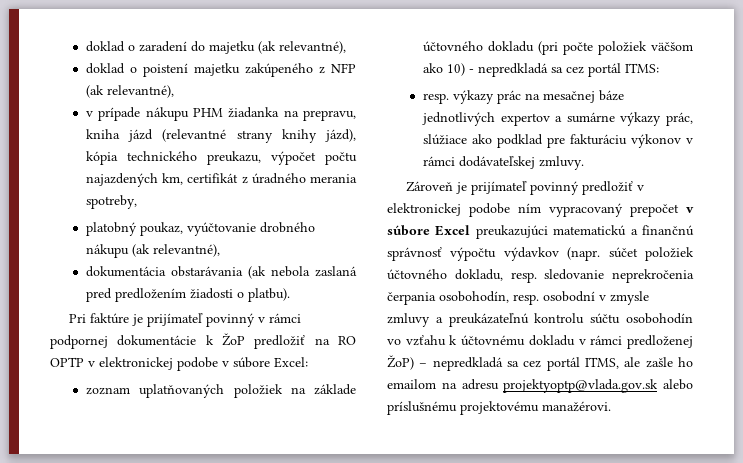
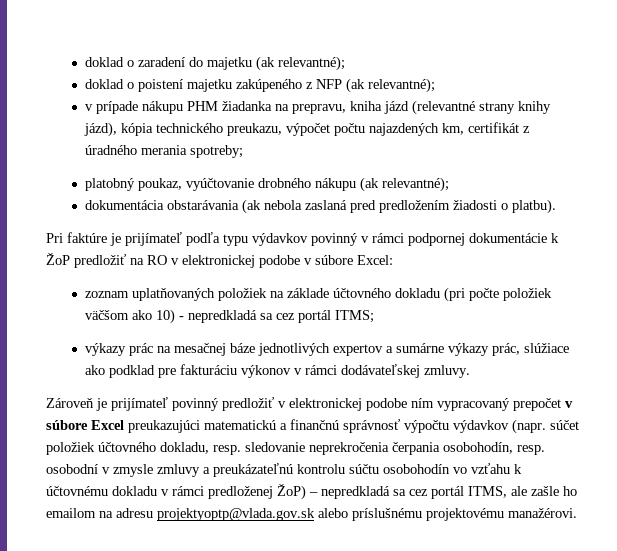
- doklad o zaradení do majetku (ak relevantné),
+ doklad o zaradení do majetku (ak relevantné);
- doklad o poistení majetku zakúpeného z NFP (ak relevantné),
+ doklad o poistení majetku zakúpeného z NFP (ak relevantné);
- v prípade nákupu PHM žiadanka na prepravu, kniha jázd (relevantné strany knihy jázd), kópia technického preukazu, výpočet počtu najazdených km, certifikát z úradného merania spotreby,
+ v prípade nákupu PHM žiadanka na prepravu, kniha jázd (relevantné strany knihy jázd), kópia technického preukazu, výpočet počtu najazdených km, certifikát z úradného merania spotreby;
- platobný poukaz, vyúčtovanie drobného nákupu (ak relevantné),
+ platobný poukaz, vyúčtovanie drobného nákupu (ak relevantné);
- Pri faktúre je prijímateľ povinný v rámci podpornej dokumentácie k ŽoP predložiť na RO OPTP v elektronickej podobe v súbore Excel:
+ Pri faktúre je prijímateľ podľa typu výdavkov povinný v rámci podpornej dokumentácie k ŽoP predložiť na RO v elektronickej podobe v súbore Excel:
- zoznam uplatňovaných položiek na základe účtovného dokladu (pri počte položiek väčšom ako 10) - nepredkladá sa cez portál ITMS:
- resp. výkazy prác na mesačnej báze jednotlivých expertov a sumárne výkazy prác, slúžiace ako podklad pre fakturáciu výkonov v rámci dodávateľskej zmluvy.
+ zoznam uplatňovaných položiek na základe účtovného dokladu (pri počte položiek väčšom ako 10) - nepredkladá sa cez portál ITMS;
+ výkazy prác na mesačnej báze jednotlivých expertov a sumárne výkazy prác, slúžiace ako podklad pre fakturáciu výkonov v rámci dodávateľskej zmluvy.

